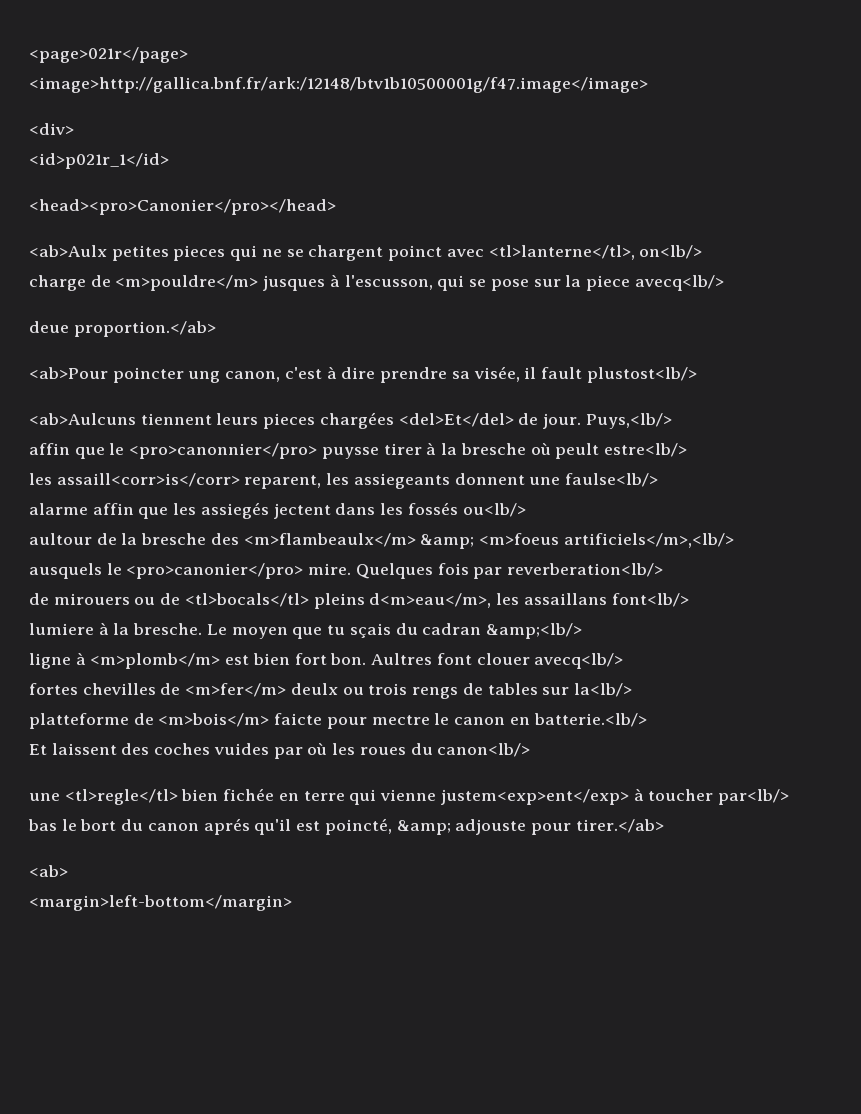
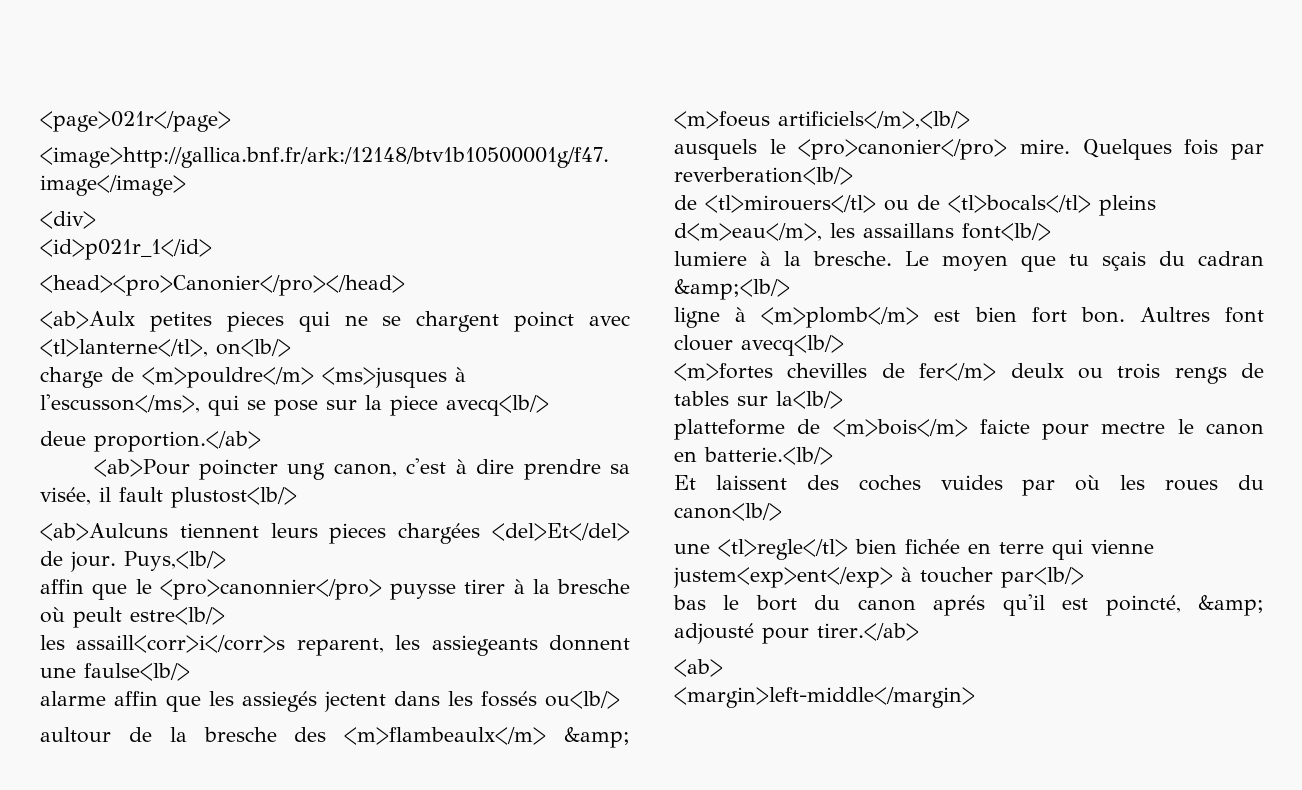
- charge de <m>pouldre</m> jusques à l'escusson, qui se pose sur la piece avecq<lb/>
+ charge de <m>pouldre</m> <ms>jusques à l'escusson</ms>, qui se pose sur la piece avecq<lb/>
- les assaill<corr>is</corr> reparent, les assiegeants donnent une faulse<lb/>
+ les assaill<corr>i</corr>s reparent, les assiegeants donnent une faulse<lb/>
- de mirouers ou de <tl>bocals</tl> pleins d<m>eau</m>, les assaillans font<lb/>
+ de <tl>mirouers</tl> ou de <tl>bocals</tl> pleins d<m>eau</m>, les assaillans font<lb/>
- fortes chevilles de <m>fer</m> deulx ou trois rengs de tables sur la<lb/>
+ <m>fortes chevilles de fer</m> deulx ou trois rengs de tables sur la<lb/>
- bas le bort du canon aprés qu'il est poincté, &amp; adjouste pour tirer.</ab>
+ bas le bort du canon aprés qu'il est poincté, &amp; adjousté pour tirer.</ab>
- <margin>left-bottom</margin>
+ <margin>left-middle</margin>

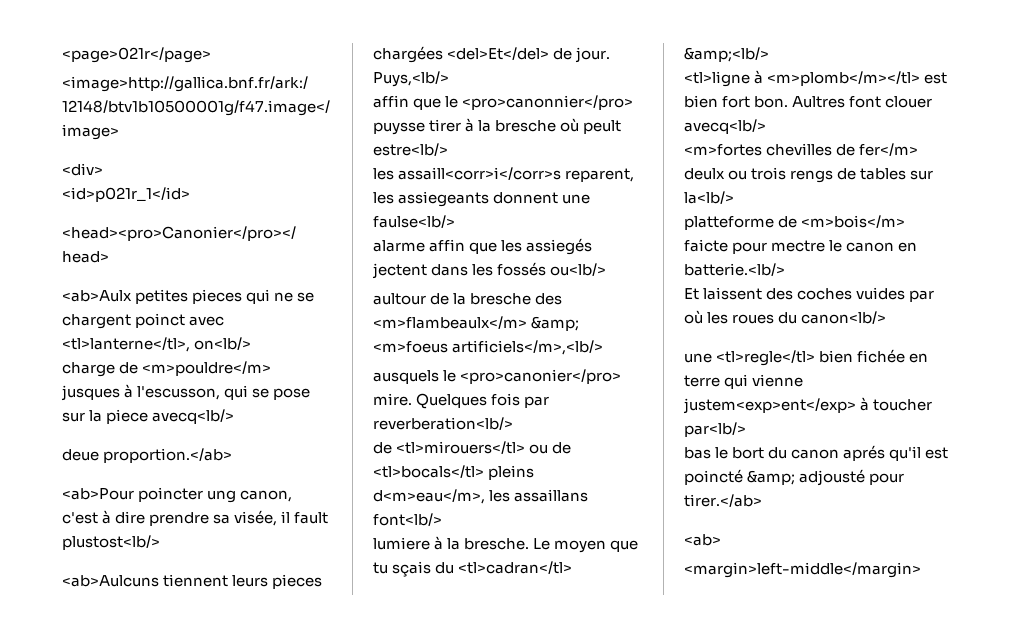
- charge de <m>pouldre</m> <ms>jusques à l'escusson</ms>, qui se pose sur la piece avecq<lb/>
+ charge de <m>pouldre</m> jusques à l'escusson, qui se pose sur la piece avecq<lb/>
- Le moyen que tu sçais du cadran &amp;<lb/>
+ Le moyen que tu sçais du <tl>cadran</tl> &amp;<lb/>
- ligne à <m>plomb</m> est bien fort bon.
+ <tl>ligne à <m>plomb</m></tl> est bien fort bon.
- bas le bort du canon aprés qu'il est poincté, &amp; adjousté pour tirer.</ab>
+ bas le bort du canon aprés qu'il est poincté &amp; adjousté pour tirer.</ab>

